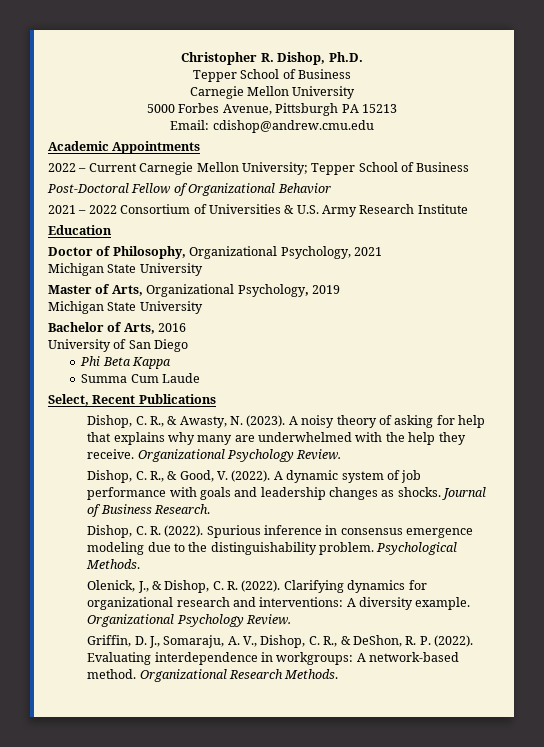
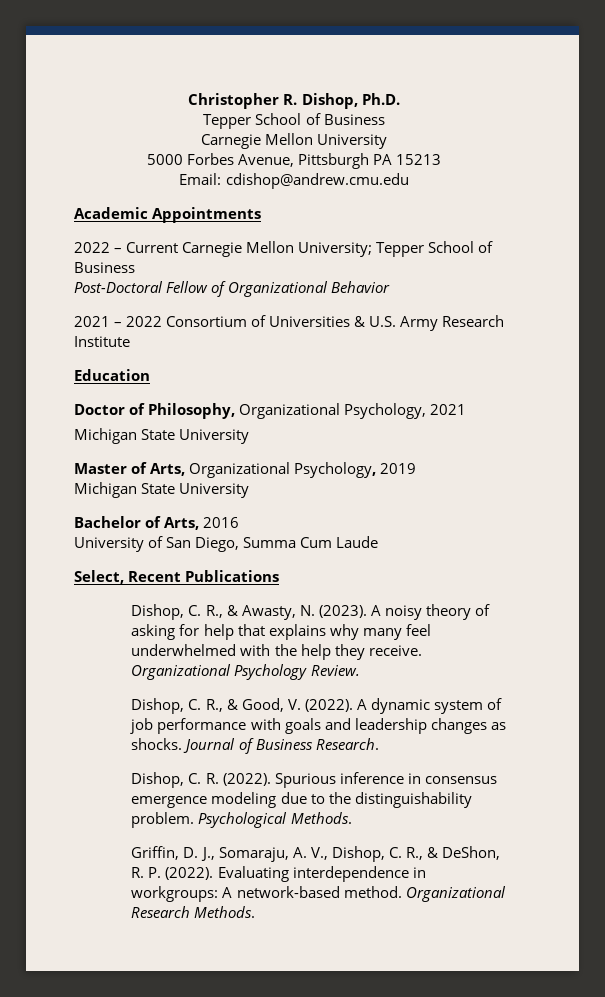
- University of San Diego
- Phi Beta Kappa
- Summa Cum Laude
+ University of San Diego, Summa Cum Laude
- A noisy theory of asking for help that explains why many are underwhelmed with the help they receive.
+ A noisy theory of asking for help that explains why many feel underwhelmed with the help they receive.
- Olenick, J., & Dishop, C. R. (2022). Clarifying dynamics for organizational research and interventions: A diversity example. Organizational Psychology Review.

